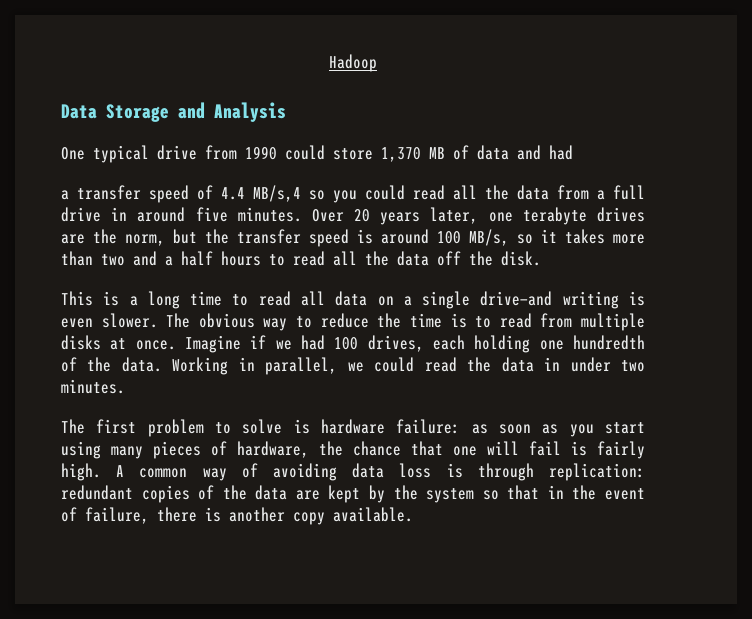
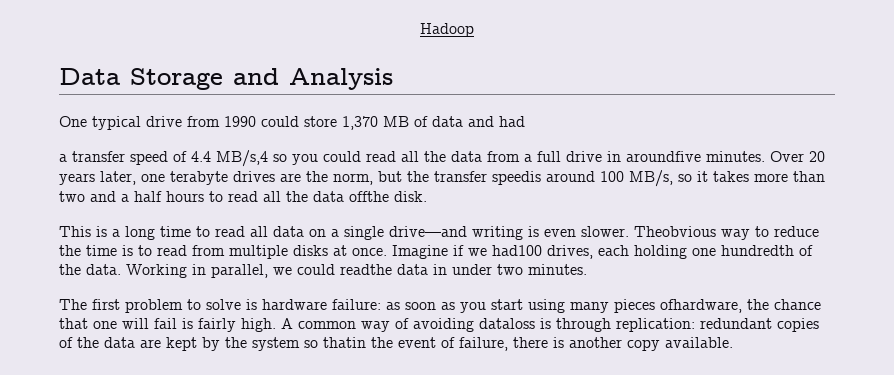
- a transfer speed of 4.4 MB/s,4 so you could read all the data from a full drive in around five minutes.
+ a transfer speed of 4.4 MB/s,4 so you could read all the data from a full drive in aroundfive minutes.
- Over 20 years later, one terabyte drives are the norm, but the transfer speed is around 100 MB/s, so it takes more than two and a half hours to read all the data off the disk.
+ Over 20 years later, one terabyte drives are the norm, but the transfer speedis around 100 MB/s, so it takes more than two and a half hours to read all the data offthe disk.
- The obvious way to reduce the time is to read from multiple disks at once.
+ Theobvious way to reduce the time is to read from multiple disks at once.
- Imagine if we had 100 drives, each holding one hundredth of the data.
+ Imagine if we had100 drives, each holding one hundredth of the data.
- Working in parallel, we could read the data in under two minutes.
+ Working in parallel, we could readthe data in under two minutes.
- The first problem to solve is hardware failure: as soon as you start using many pieces of hardware, the chance that one will fail is fairly high.
+ The first problem to solve is hardware failure: as soon as you start using many pieces ofhardware, the chance that one will fail is fairly high.
- A common way of avoiding data loss is through replication: redundant copies of the data are kept by the system so that in the event of failure, there is another copy available.
+ A common way of avoiding dataloss is through replication: redundant copies of the data are kept by the system so thatin the event of failure, there is another copy available.

